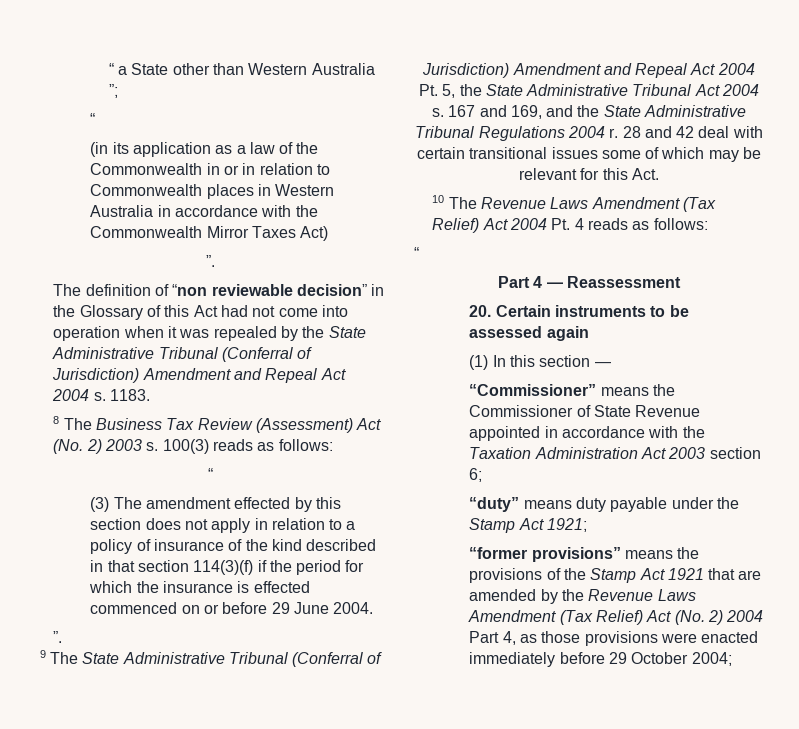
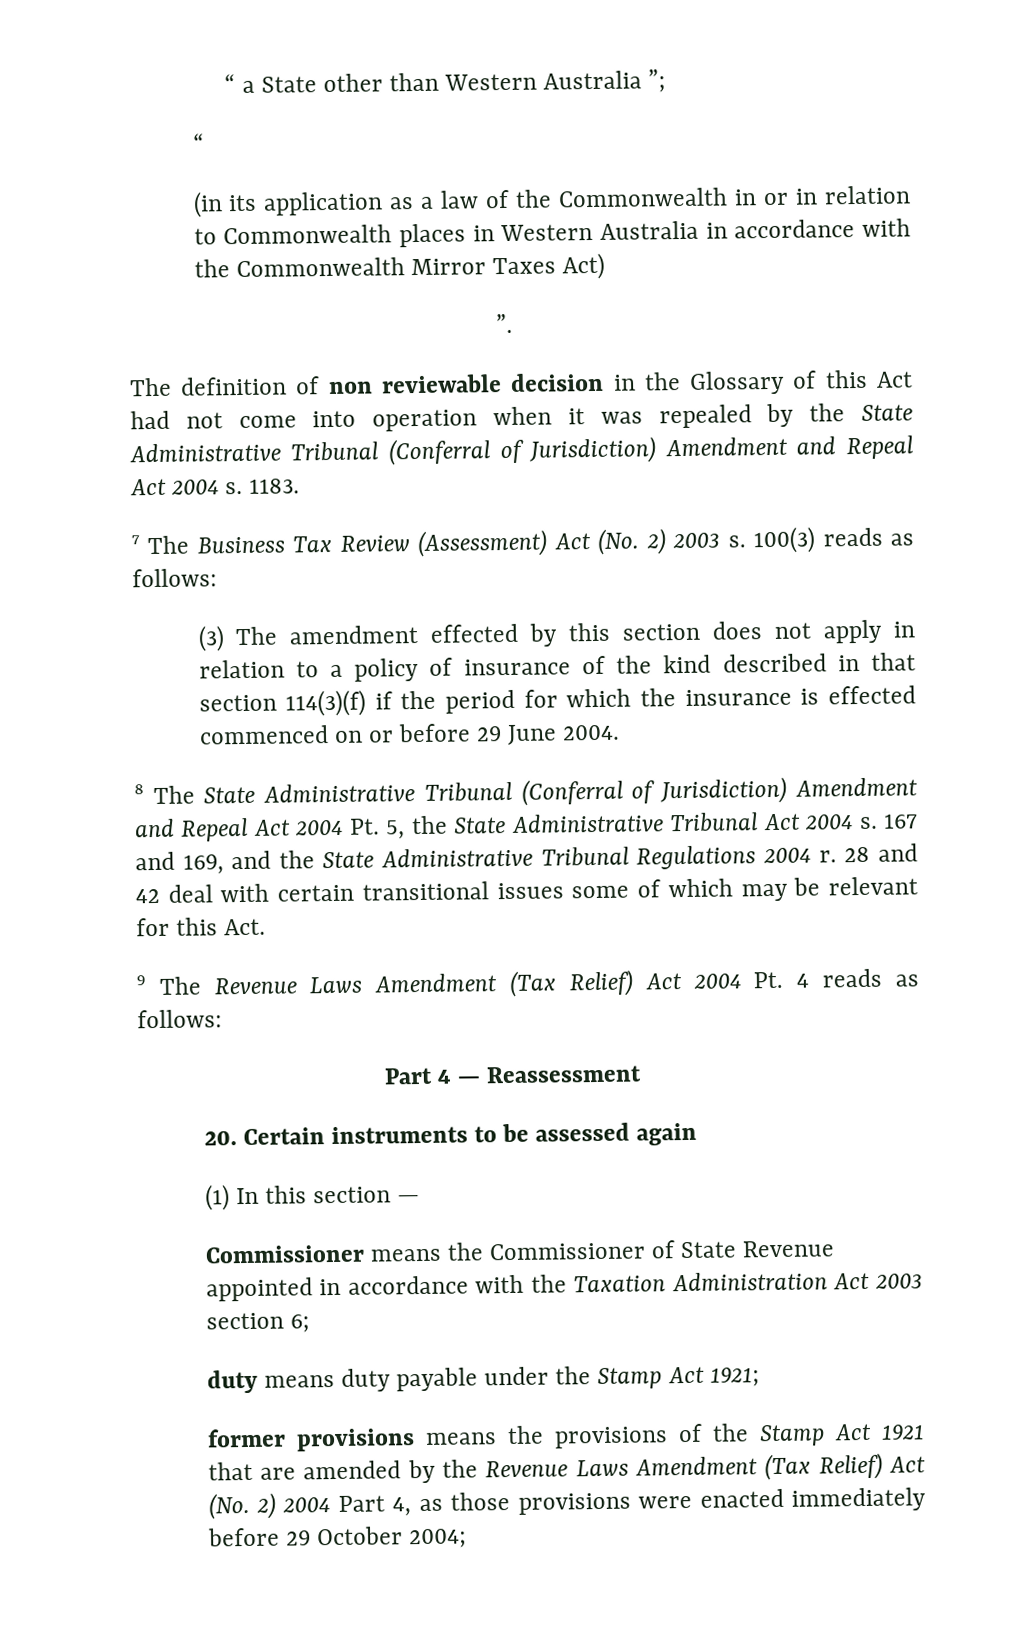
- The definition of “non reviewable decision” in the Glossary of this Act had not come into operation when it was repealed by the State Administrative Tribunal (Conferral of Jurisdiction) Amendment and Repeal Act 2004 s.
+ The definition of non reviewable decision in the Glossary of this Act had not come into operation when it was repealed by the State Administrative Tribunal (Conferral of Jurisdiction) Amendment and Repeal Act 2004 s.
- 8 The Business Tax Review (Assessment) Act (No. 2) 2003 s.
+ 7 The Business Tax Review (Assessment) Act (No. 2) 2003 s.
  100(3) reads as follows:
- “
  (3) The amendment effected by this section does not apply in relation to a policy of insurance of the kind described in that section 114(3)(f) if the period for which the insurance is effected commenced on or before 29 June 2004.
- ”.
- 9 The State Administrative Tribunal (Conferral of Jurisdiction) Amendment and Repeal Act 2004 Pt. 5, the State Administrative Tribunal Act 2004 s.
+ 8 The State Administrative Tribunal (Conferral of Jurisdiction) Amendment and Repeal Act 2004 Pt. 5, the State Administrative Tribunal Act 2004 s.
- 10 The Revenue Laws Amendment (Tax Relief) Act 2004 Pt. 4 reads as follows:
- “
+ 9 The Revenue Laws Amendment (Tax Relief) Act 2004 Pt. 4 reads as follows:
- “Commissioner” means the Commissioner of State Revenue appointed in accordance with the Taxation Administration Act 2003 section 6;
+ Commissioner means the Commissioner of State Revenue appointed in accordance with the Taxation Administration Act 2003 section 6;
- “duty” means duty payable under the Stamp Act 1921;
+ duty means duty payable under the Stamp Act 1921;
- “former provisions” means the provisions of the Stamp Act 1921 that are amended by the Revenue Laws Amendment (Tax Relief) Act (No. 2) 2004 Part 4, as those provisions were enacted immediately before 29 October 2004;
+ former provisions means the provisions of the Stamp Act 1921 that are amended by the Revenue Laws Amendment (Tax Relief) Act (No. 2) 2004 Part 4, as those provisions were enacted immediately before 29 October 2004;

